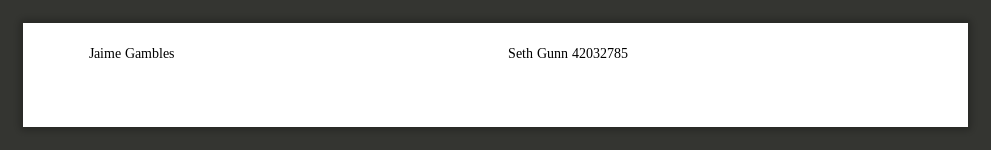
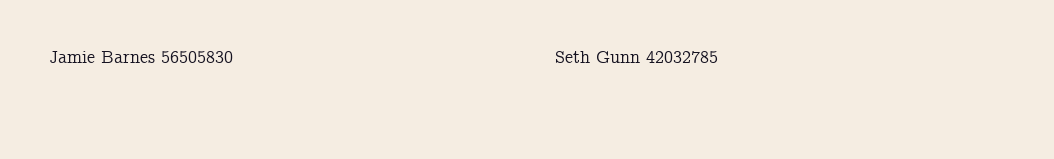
- Jaime Gambles
+ Jamie Barnes 56505830

